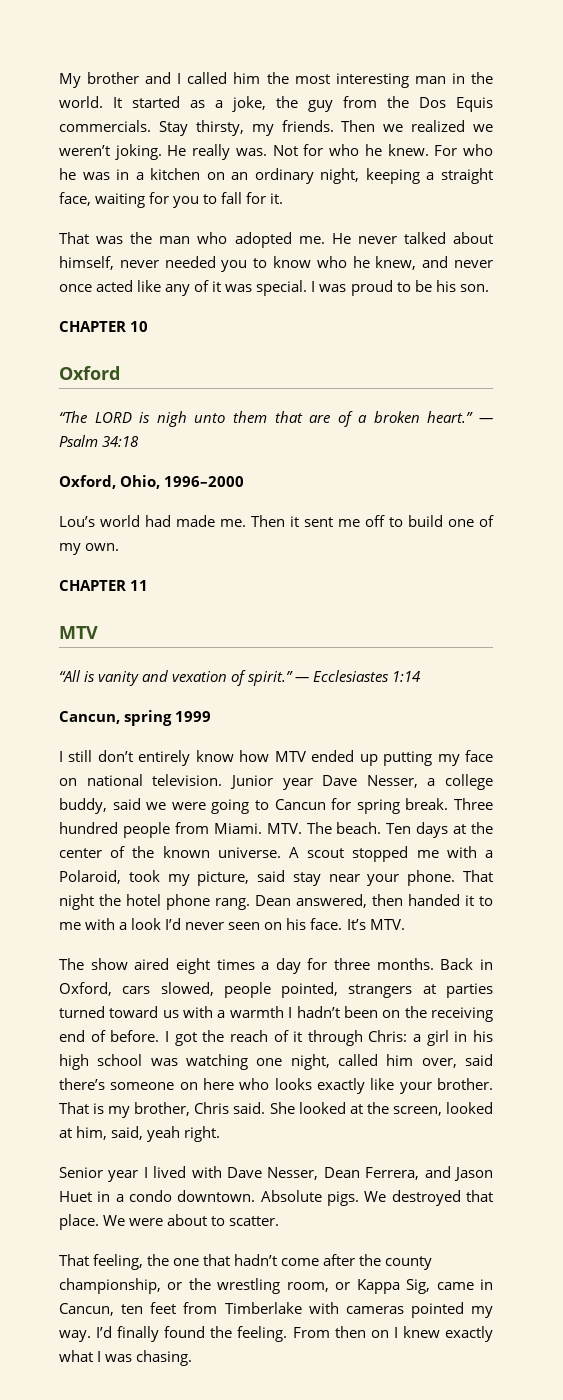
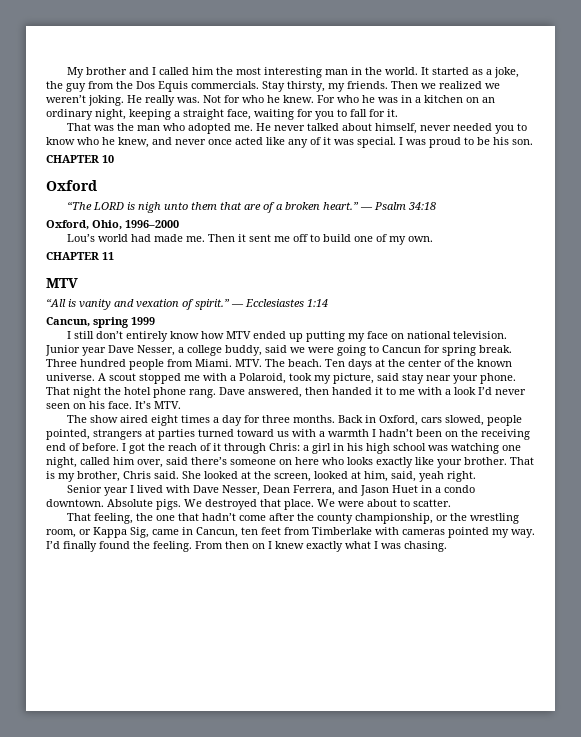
- Dean answered, then handed it to me with a look I’d never seen on his face.
+ Dave answered, then handed it to me with a look I’d never seen on his face.

